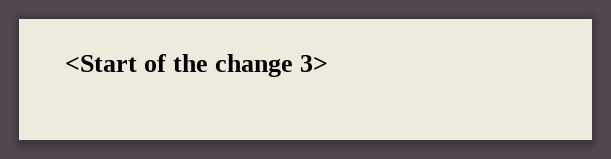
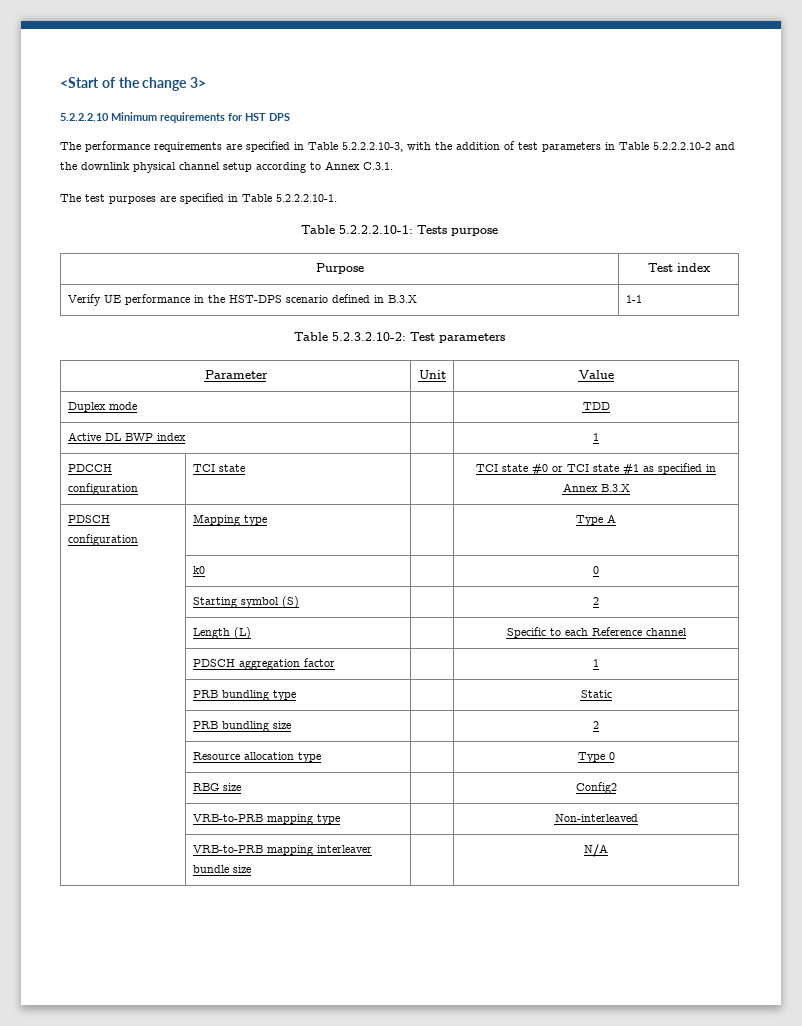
+ 5.2.2.2.10 Minimum requirements for HST DPS
+ The performance requirements are specified in Table 5.2.2.2.10-3, with the addition of test parameters in Table 5.2.2.2.10-2 and the downlink physical channel setup according to Annex C.3.1.
+ The test purposes are specified in Table 5.2.2.2.10-1.
+ Table 5.2.2.2.10-1: Tests purpose
+ Purpose | Test index
+ Verify UE performance in the HST-DPS scenario defined in B.3.X | 1-1
+ Table 5.2.3.2.10-2: Test parameters
+ Parameter | Unit | Value
+ Duplex mode | | TDD
+ Active DL BWP index | | 1
+ PDCCH configuration | TCI state | | TCI state #0 or TCI state #1 as specified in Annex B.3.X
+ PDSCH configuration | Mapping type | | Type A
+ | k0 | | 0
+ | Starting symbol (S) | | 2
+ | Length (L) | | Specific to each Reference channel
+ | PDSCH aggregation factor | | 1
+ | PRB bundling type | | Static
+ | PRB bundling size | | 2
+ | Resource allocation type | | Type 0
+ | RBG size | | Config2
+ | VRB-to-PRB mapping type | | Non-interleaved
+ | VRB-to-PRB mapping interleaver bundle size | | N/A

